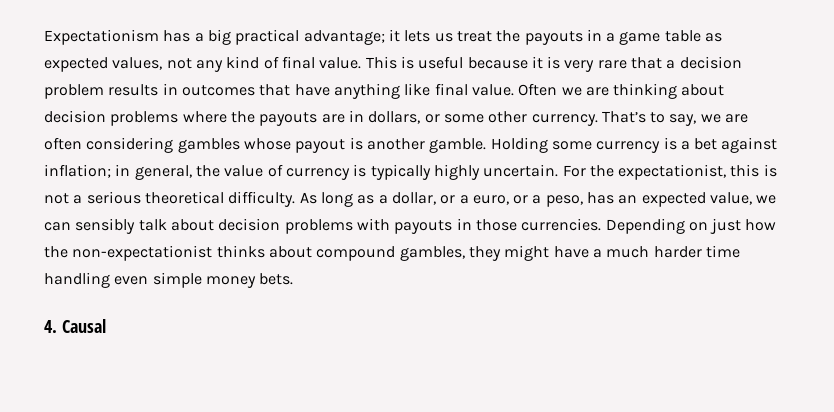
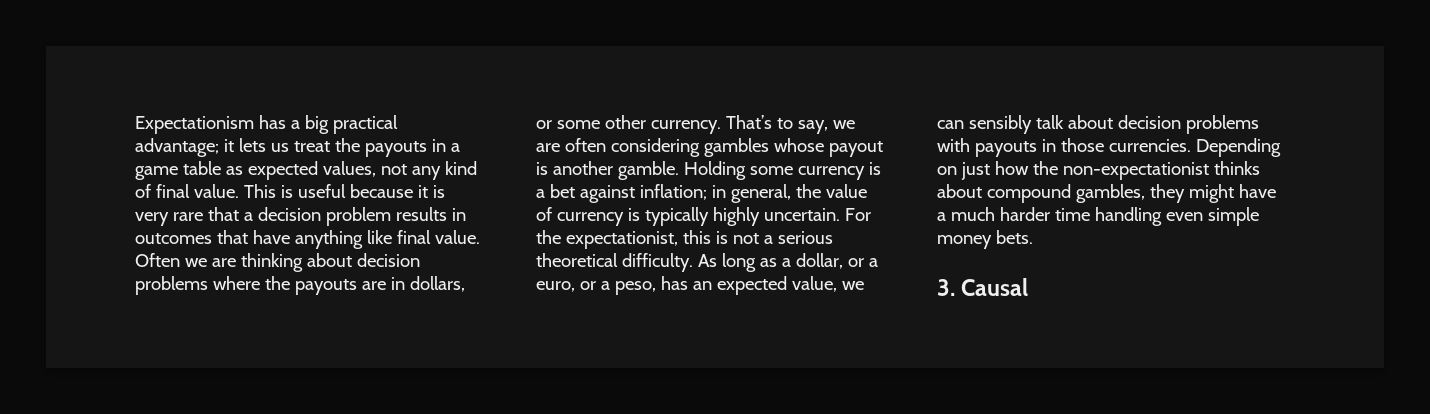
- 4. Causal
+ 3. Causal

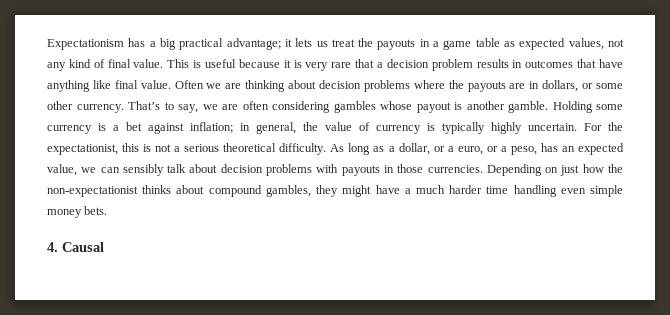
- 3. Causal
+ 4. Causal

